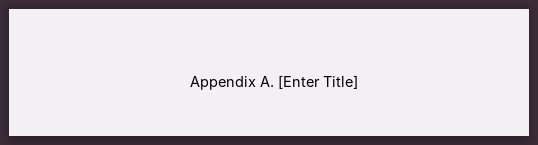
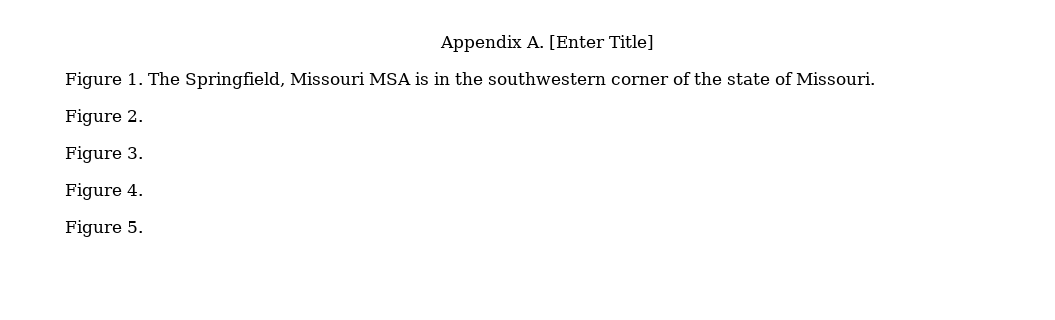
+ Figure 1. The Springfield, Missouri MSA is in the southwestern corner of the state of Missouri.
+ Figure 2.
+ Figure 3.
+ Figure 4.
+ Figure 5.

